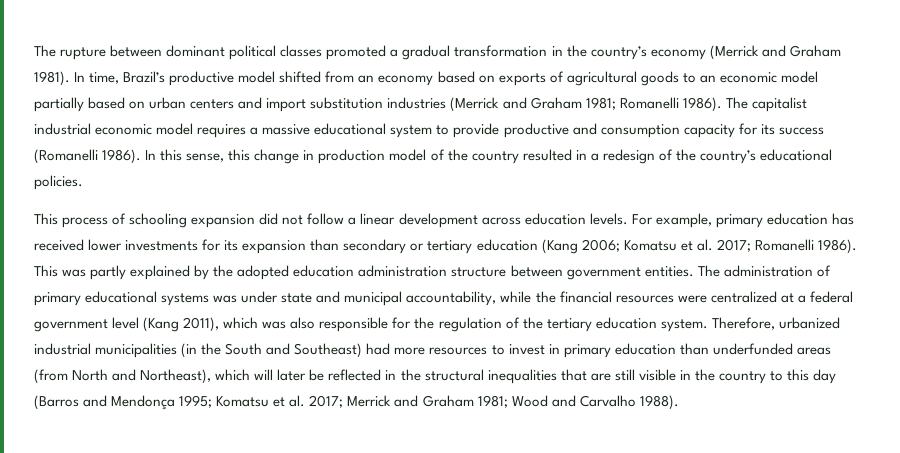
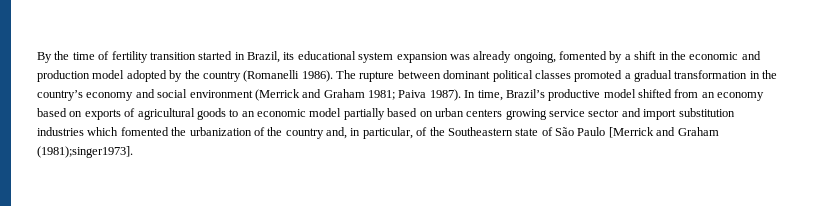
+ By the time of fertility transition started in Brazil, its educational system expansion was already ongoing, fomented by a shift in the economic and production model adopted by the country (Romanelli 1986).
- The rupture between dominant political classes promoted a gradual transformation in the country’s economy (Merrick and Graham 1981).
+ The rupture between dominant political classes promoted a gradual transformation in the country’s economy and social environment (Merrick and Graham 1981; Paiva 1987).
- In time, Brazil’s productive model shifted from an economy based on exports of agricultural goods to an economic model partially based on urban centers and import substitution industries (Merrick and Graham 1981; Romanelli 1986). The capitalist industrial economic model requires a massive educational system to provide productive and consumption capacity for its success (Romanelli 1986). In this sense, this change in production model of the country resulted in a redesign of the country’s educational policies.
- This process of schooling expansion did not follow a linear development across education levels. For example, primary education has received lower investments for its expansion than secondary or tertiary education (Kang 2006; Komatsu et al. 2017; Romanelli 1986). This was partly explained by the adopted education administration structure between government entities. The administration of primary educational systems was under state and municipal accountability, while the financial resources were centralized at a federal government level (Kang 2011), which was also responsible for the regulation of the tertiary education system. Therefore, urbanized industrial municipalities (in the South and Southeast) had more resources to invest in primary education than underfunded areas (from North and Northeast), which will later be reflected in the structural inequalities that are still visible in the country to this day (Barros and Mendonça 1995; Komatsu et al. 2017; Merrick and Graham 1981; Wood and Carvalho 1988).
+ In time, Brazil’s productive model shifted from an economy based on exports of agricultural goods to an economic model partially based on urban centers growing service sector and import substitution industries which fomented the urbanization of the country and, in particular, of the Southeastern state of São Paulo [Merrick and Graham (1981);singer1973].

